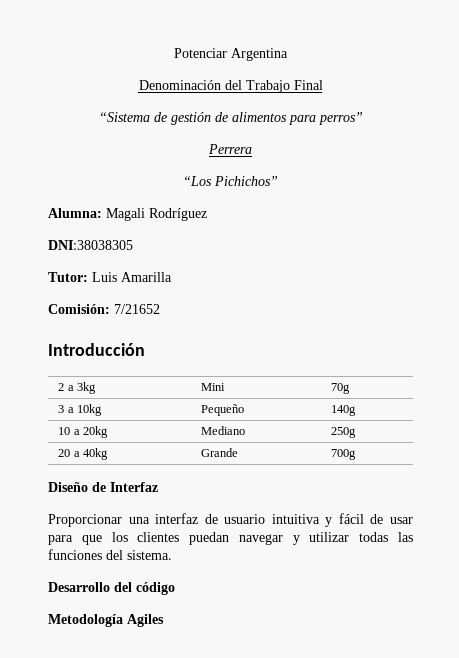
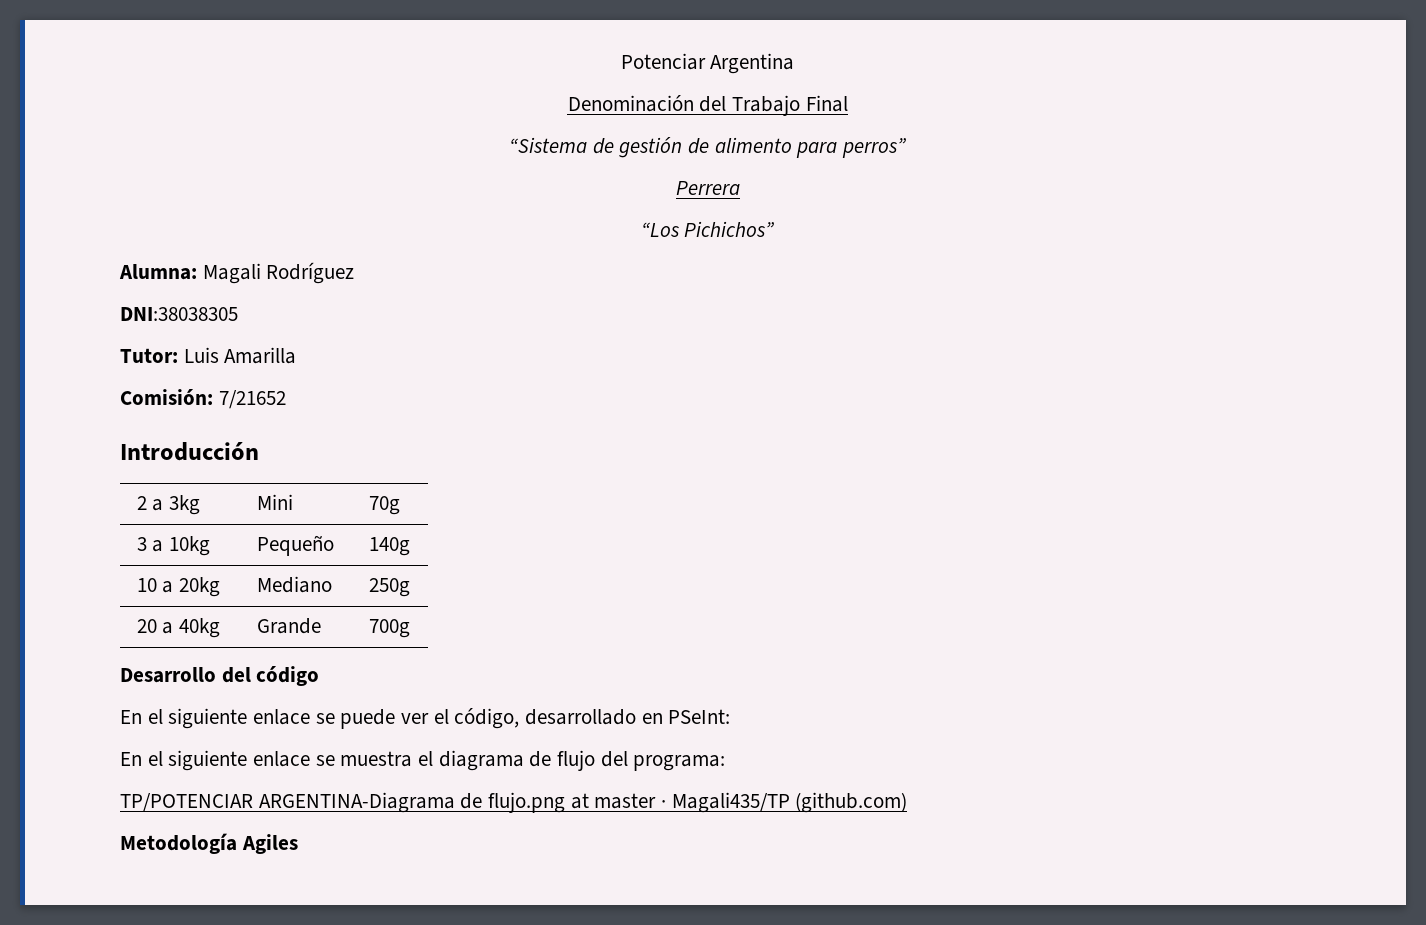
- “Sistema de gestión de alimentos para perros”
+ “Sistema de gestión de alimento para perros”
- Diseño de Interfaz
- Proporcionar una interfaz de usuario intuitiva y fácil de usar para que los clientes puedan navegar y utilizar todas las funciones del sistema.
  Desarrollo del código
+ En el siguiente enlace se puede ver el código, desarrollado en PSeInt:
+ En el siguiente enlace se muestra el diagrama de flujo del programa:
+ TP/POTENCIAR ARGENTINA-Diagrama de flujo.png at master · Magali435/TP (github.com)

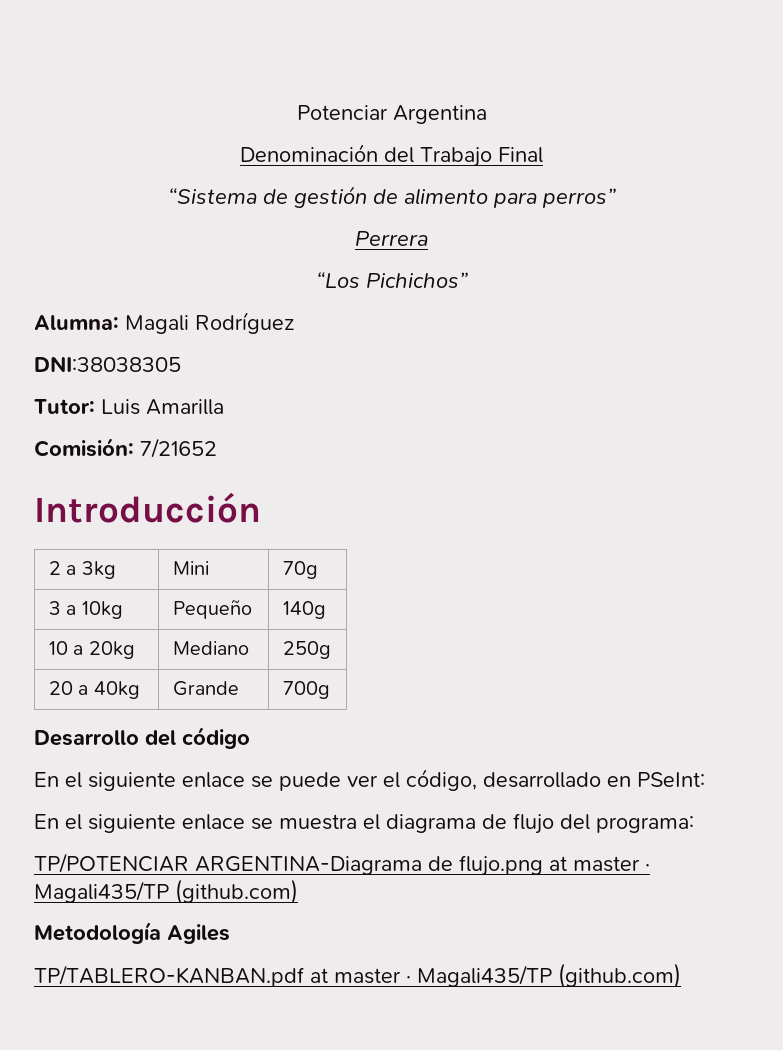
+ TP/TABLERO-KANBAN.pdf at master · Magali435/TP (github.com)

